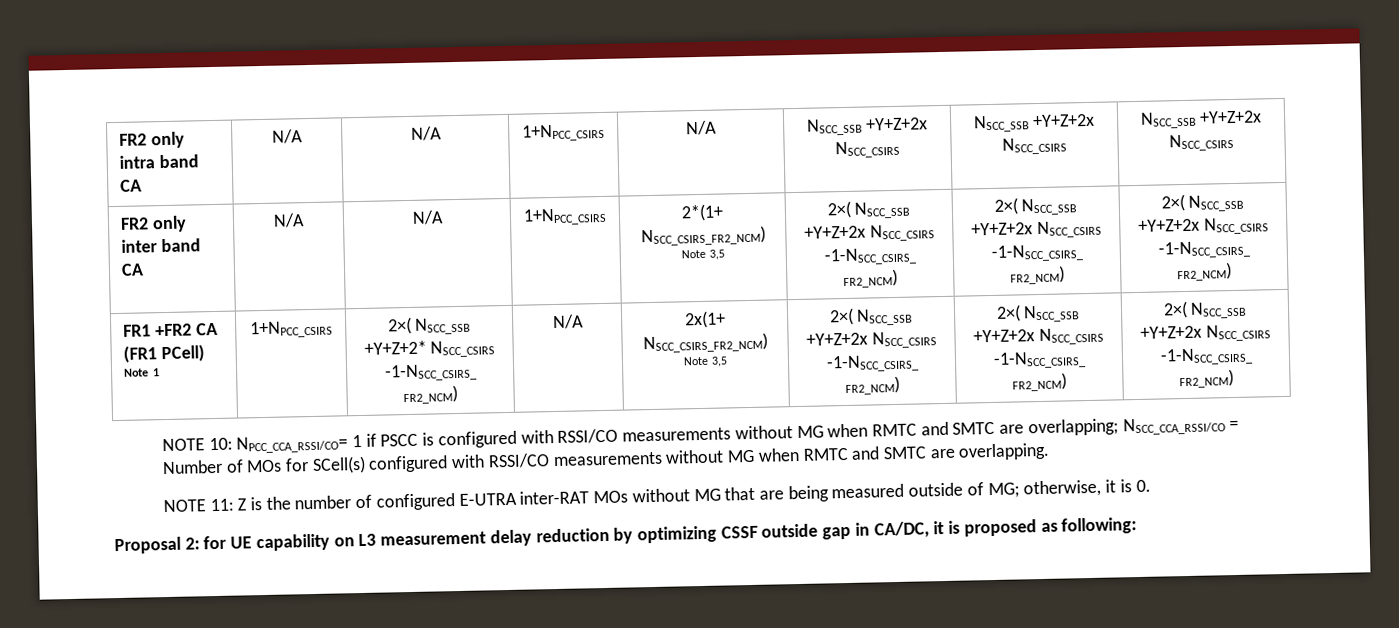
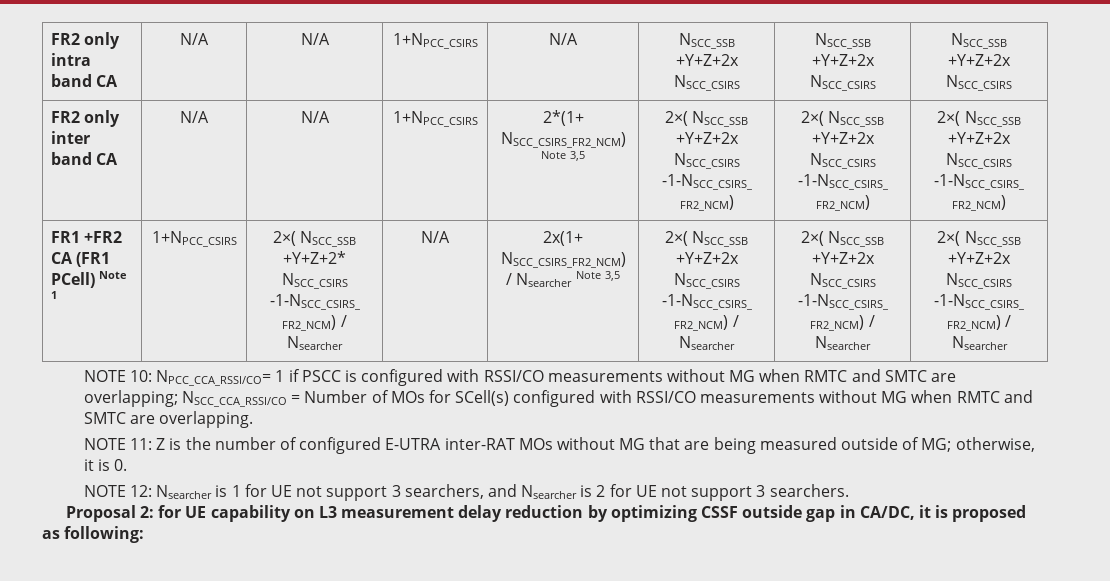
- 2×( NSCC_SSB +Y+Z+2* NSCC_CSIRS -1-NSCC_CSIRS_ FR2_NCM)
+ 2×( NSCC_SSB +Y+Z+2* NSCC_CSIRS -1-NSCC_CSIRS_ FR2_NCM) / Nsearcher
- 2x(1+ NSCC_CSIRS_FR2_NCM) Note 3,5 | 2×( NSCC_SSB +Y+Z+2x NSCC_CSIRS -1-NSCC_CSIRS_ FR2_NCM) | 2×( NSCC_SSB +Y+Z+2x NSCC_CSIRS -1-NSCC_CSIRS_ FR2_NCM) | 2×( NSCC_SSB +Y+Z+2x NSCC_CSIRS -1-NSCC_CSIRS_ FR2_NCM)
+ 2x(1+ NSCC_CSIRS_FR2_NCM) / Nsearcher Note 3,5 | 2×( NSCC_SSB +Y+Z+2x NSCC_CSIRS -1-NSCC_CSIRS_ FR2_NCM) / Nsearcher | 2×( NSCC_SSB +Y+Z+2x NSCC_CSIRS -1-NSCC_CSIRS_ FR2_NCM) / Nsearcher | 2×( NSCC_SSB +Y+Z+2x NSCC_CSIRS -1-NSCC_CSIRS_ FR2_NCM) / Nsearcher
+ NOTE 12: Nsearcher is 1 for UE not support 3 searchers, and Nsearcher is 2 for UE not support 3 searchers.

